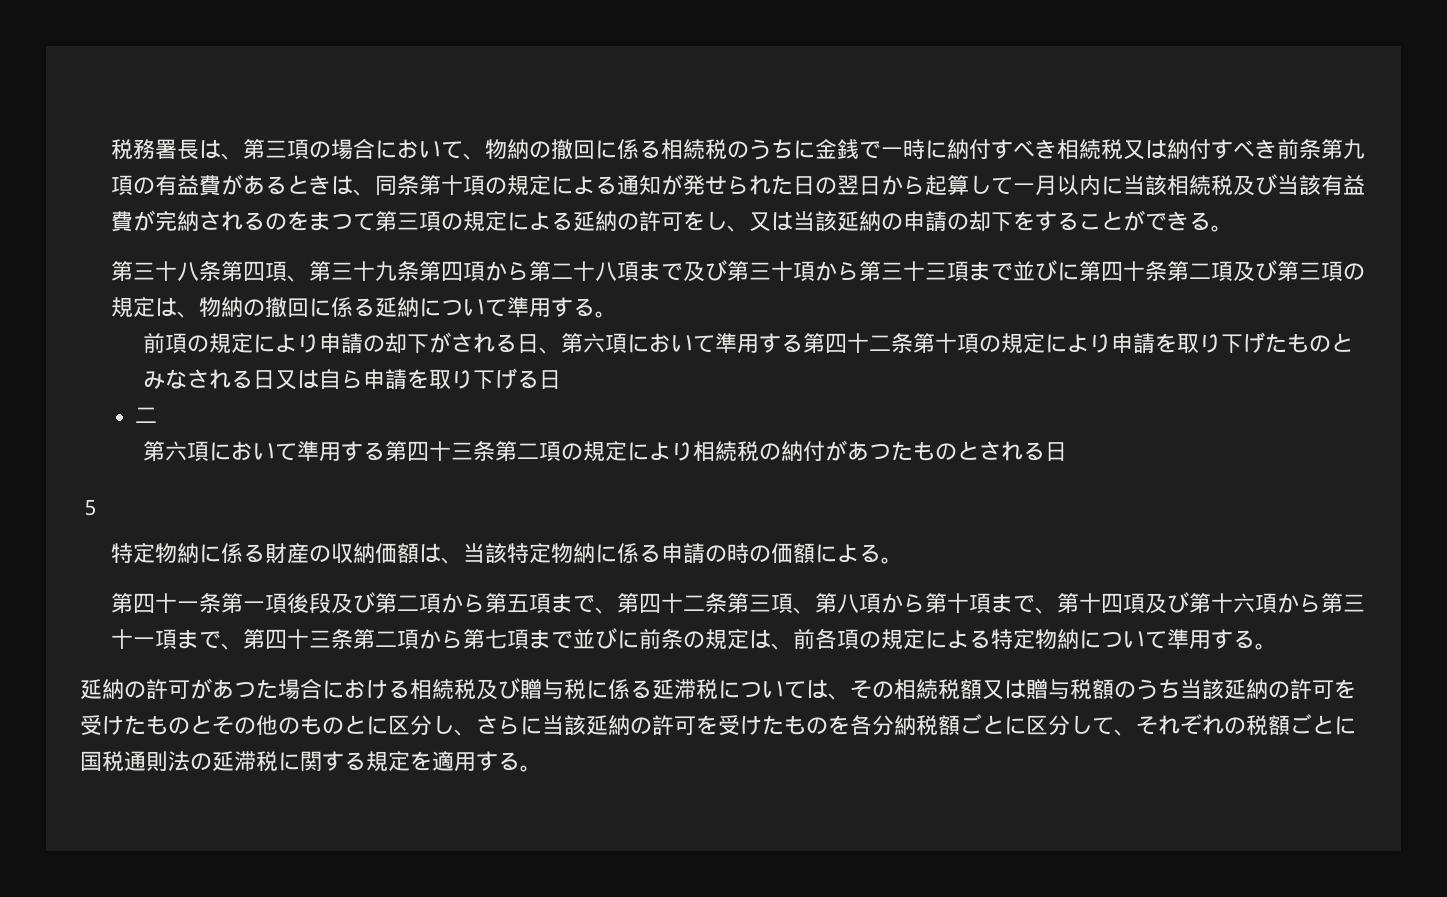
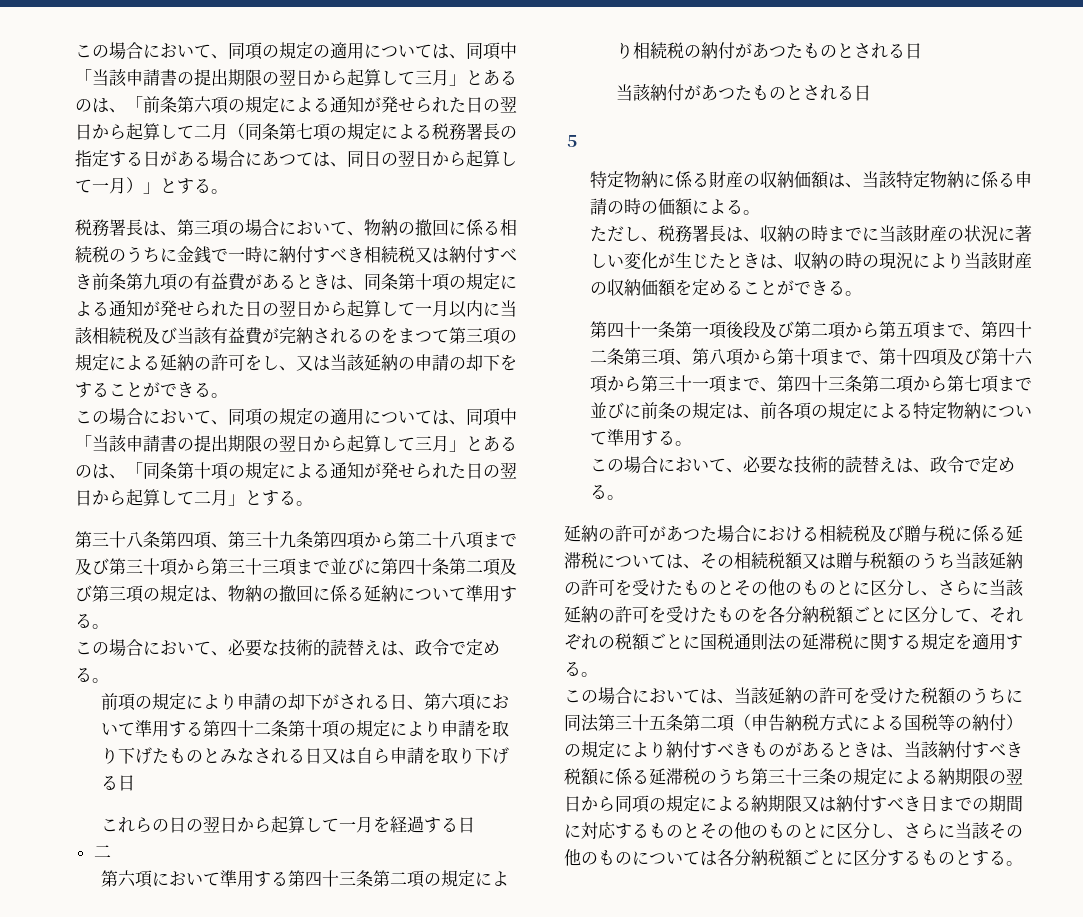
+ この場合において、同項の規定の適用については、同項中「当該申請書の提出期限の翌日から起算して三月」とあるのは、「前条第六項の規定による通知が発せられた日の翌日から起算して二月（同条第七項の規定による税務署長の指定する日がある場合にあつては、同日の翌日から起算して一月）」とする。
+ この場合において、同項の規定の適用については、同項中「当該申請書の提出期限の翌日から起算して三月」とあるのは、「同条第十項の規定による通知が発せられた日の翌日から起算して二月」とする。
  第三十八条第四項、第三十九条第四項から第二十八項まで及び第三十項から第三十三項まで並びに第四十条第二項及び第三項の規定は、物納の撤回に係る延納について準用する。
+ この場合において、必要な技術的読替えは、政令で定める。
+ これらの日の翌日から起算して一月を経過する日
+ 当該納付があつたものとされる日
+ ただし、税務署長は、収納の時までに当該財産の状況に著しい変化が生じたときは、収納の時の現況により当該財産の収納価額を定めることができる。
  第四十一条第一項後段及び第二項から第五項まで、第四十二条第三項、第八項から第十項まで、第十四項及び第十六項から第三十一項まで、第四十三条第二項から第七項まで並びに前条の規定は、前各項の規定による特定物納について準用する。
+ この場合において、必要な技術的読替えは、政令で定める。
+ この場合においては、当該延納の許可を受けた税額のうちに同法第三十五条第二項（申告納税方式による国税等の納付）の規定により納付すべきものがあるときは、当該納付すべき税額に係る延滞税のうち第三十三条の規定による納期限の翌日から同項の規定による納期限又は納付すべき日までの期間に対応するものとその他のものとに区分し、さらに当該その他のものについては各分納税額ごとに区分するものとする。

